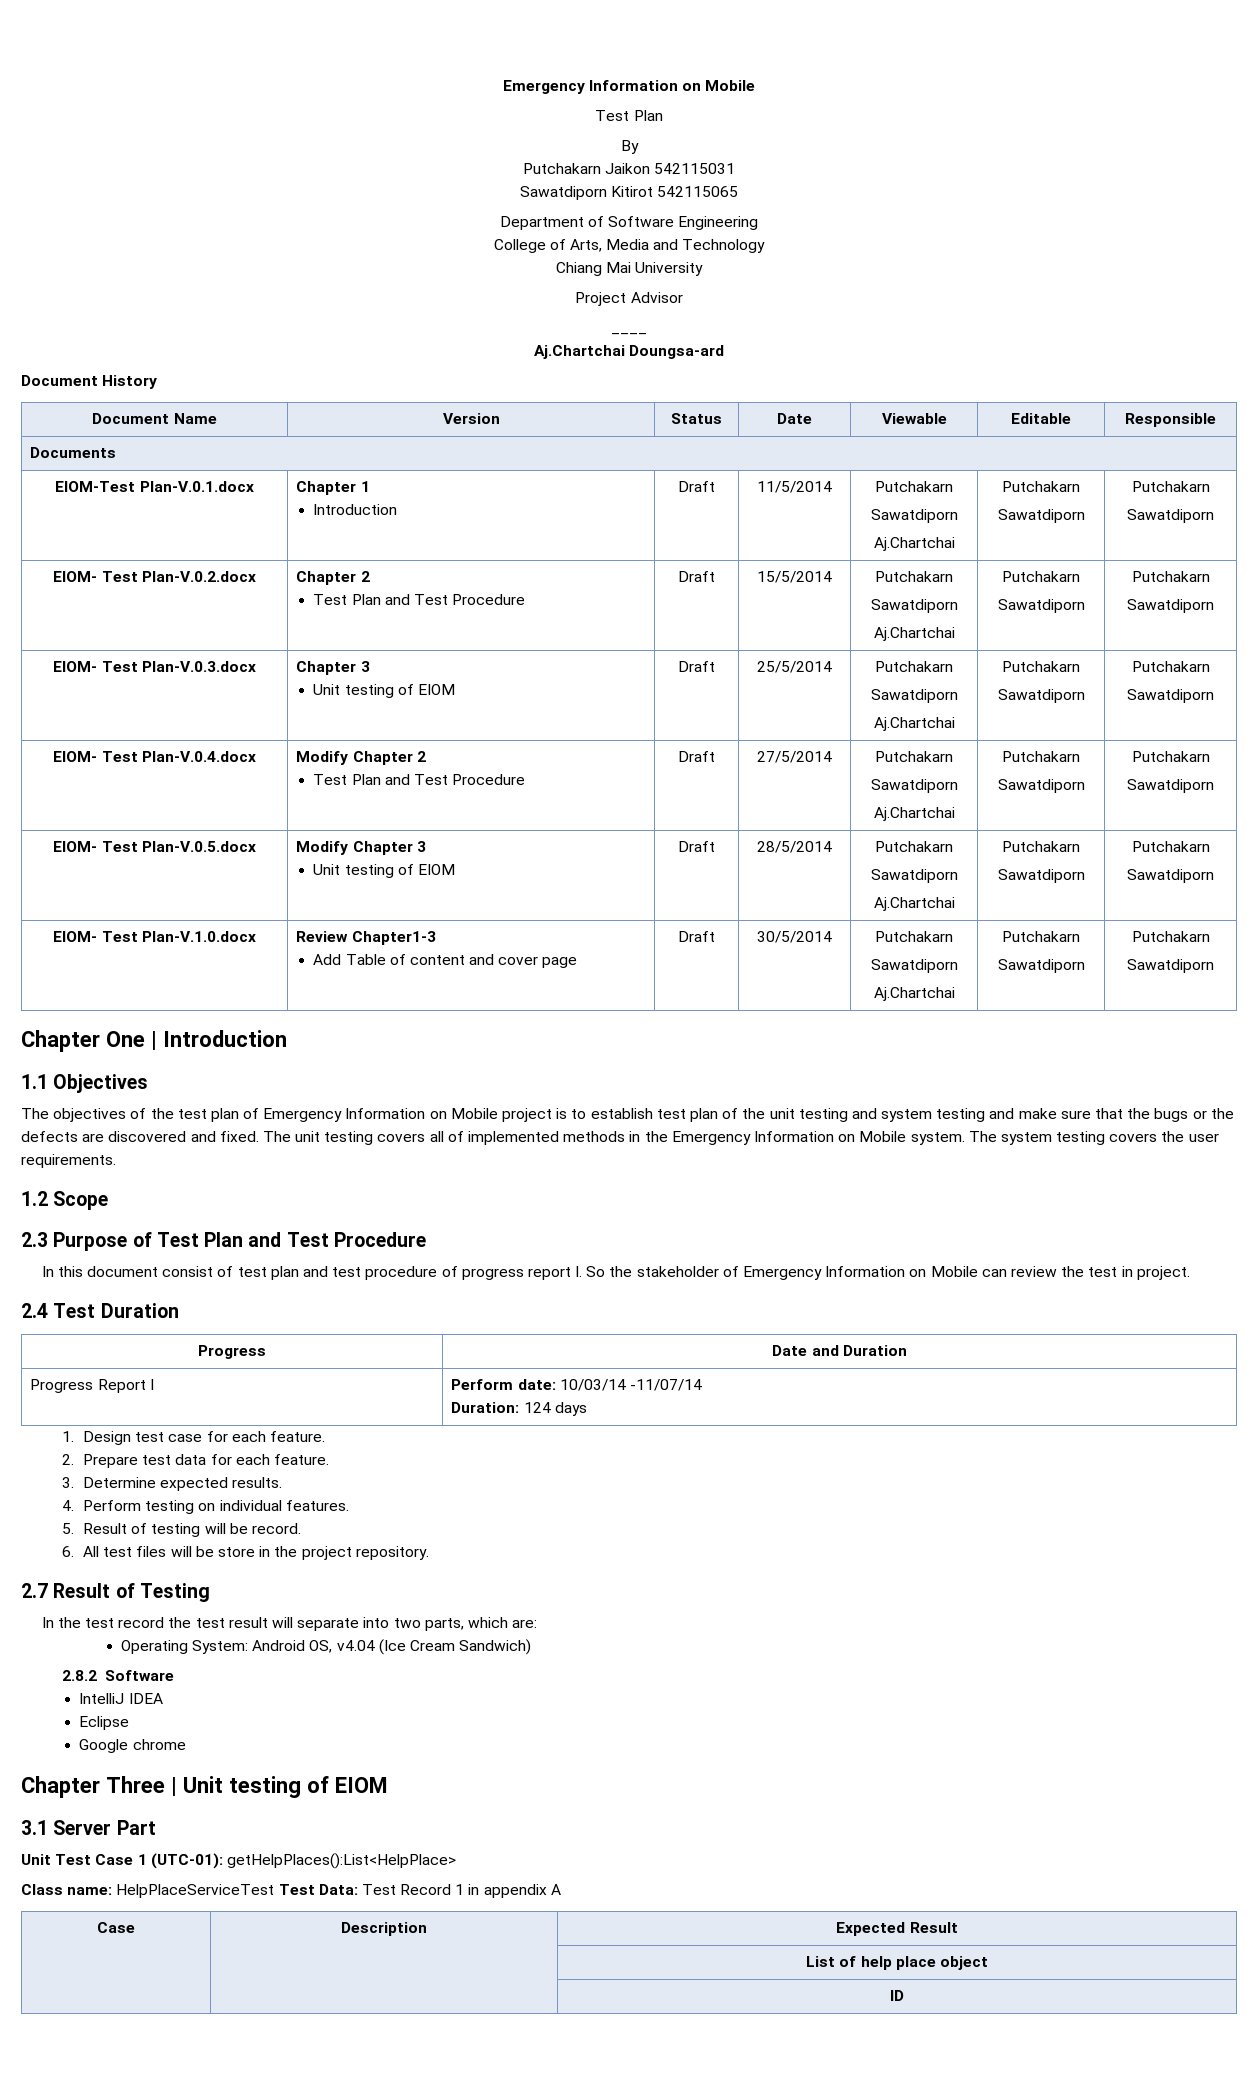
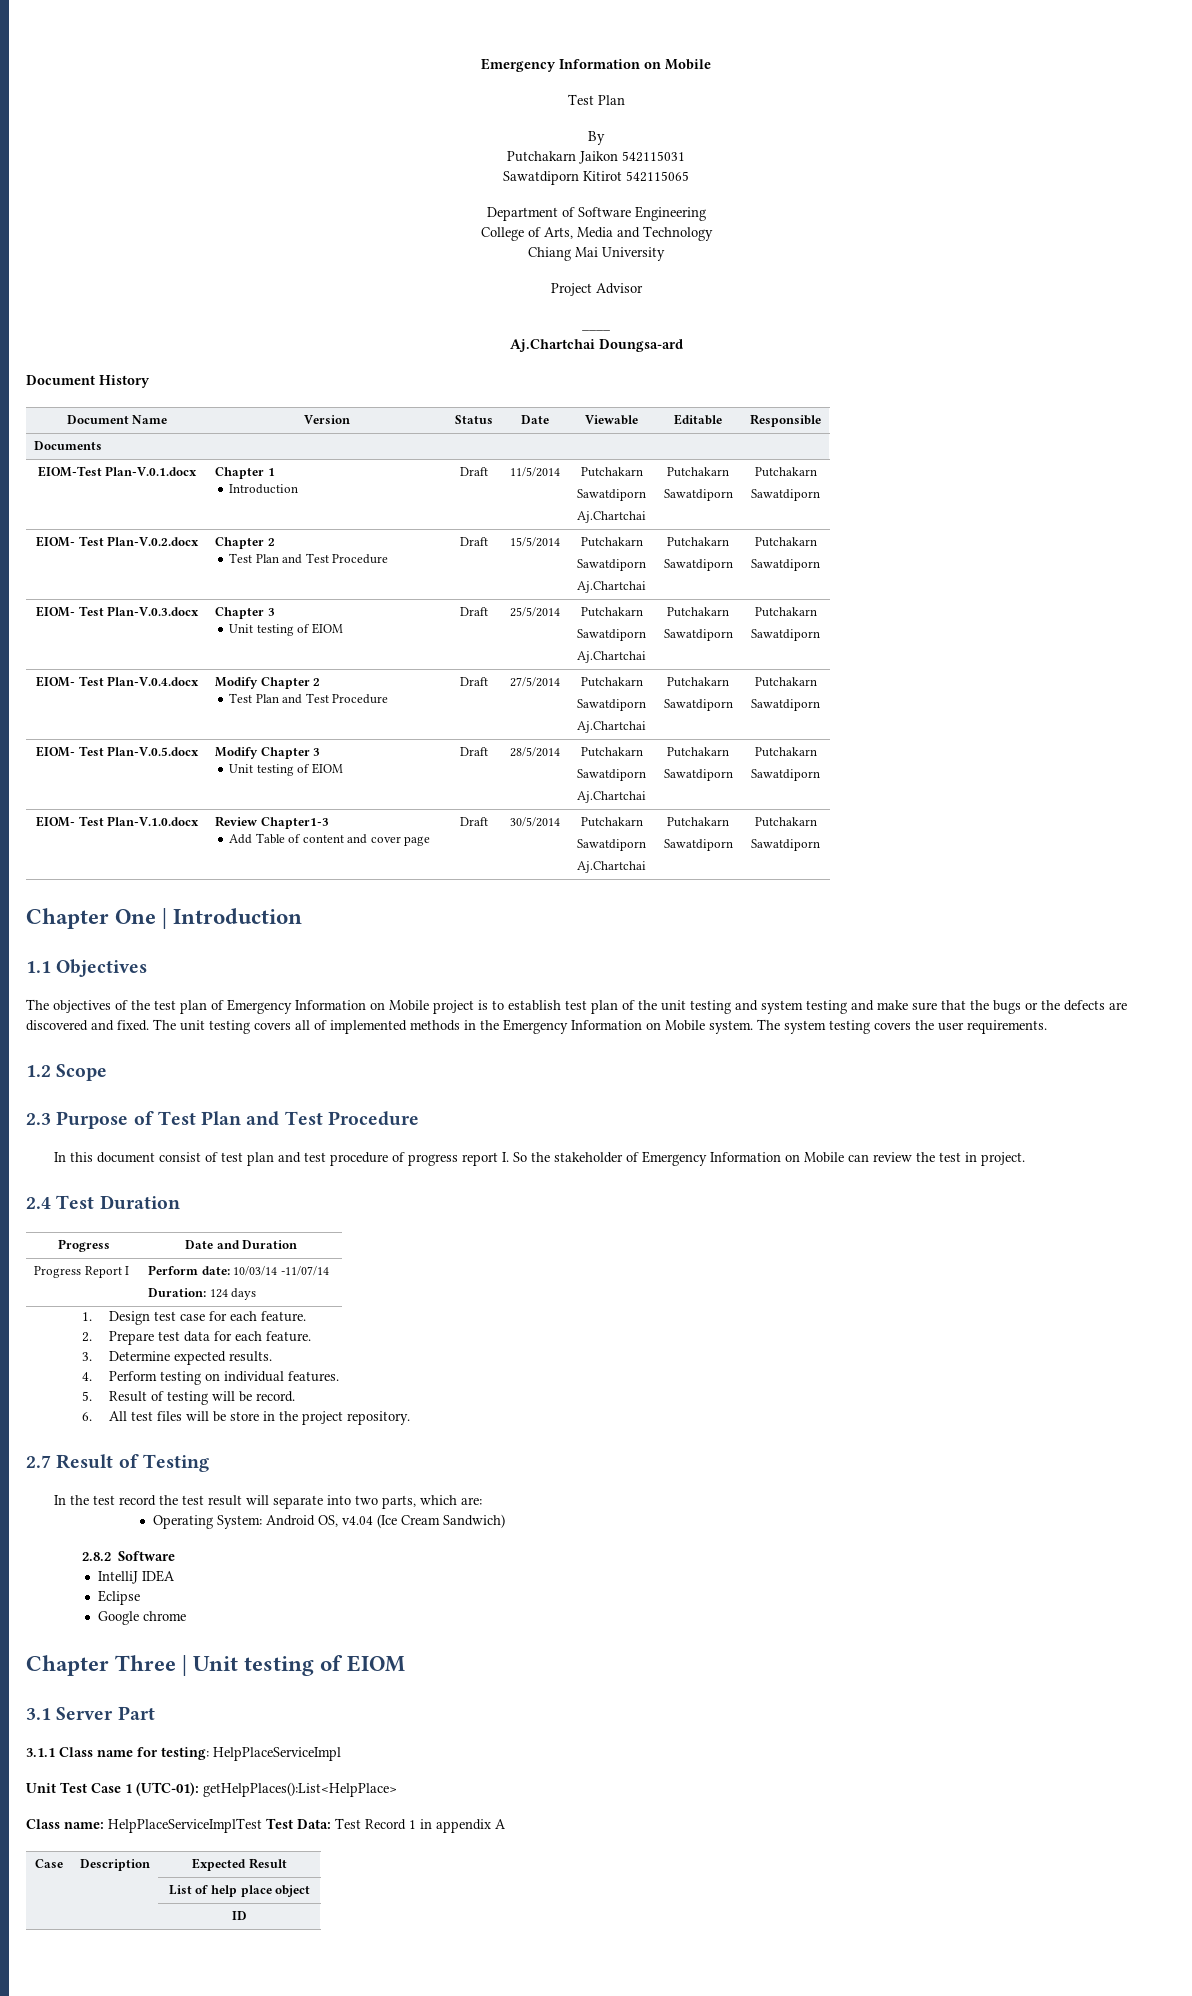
+ 3.1.1 Class name for testing: HelpPlaceServiceImpl
- Class name: HelpPlaceServiceTest Test Data: Test Record 1 in appendix A
+ Class name: HelpPlaceServiceImplTest Test Data: Test Record 1 in appendix A

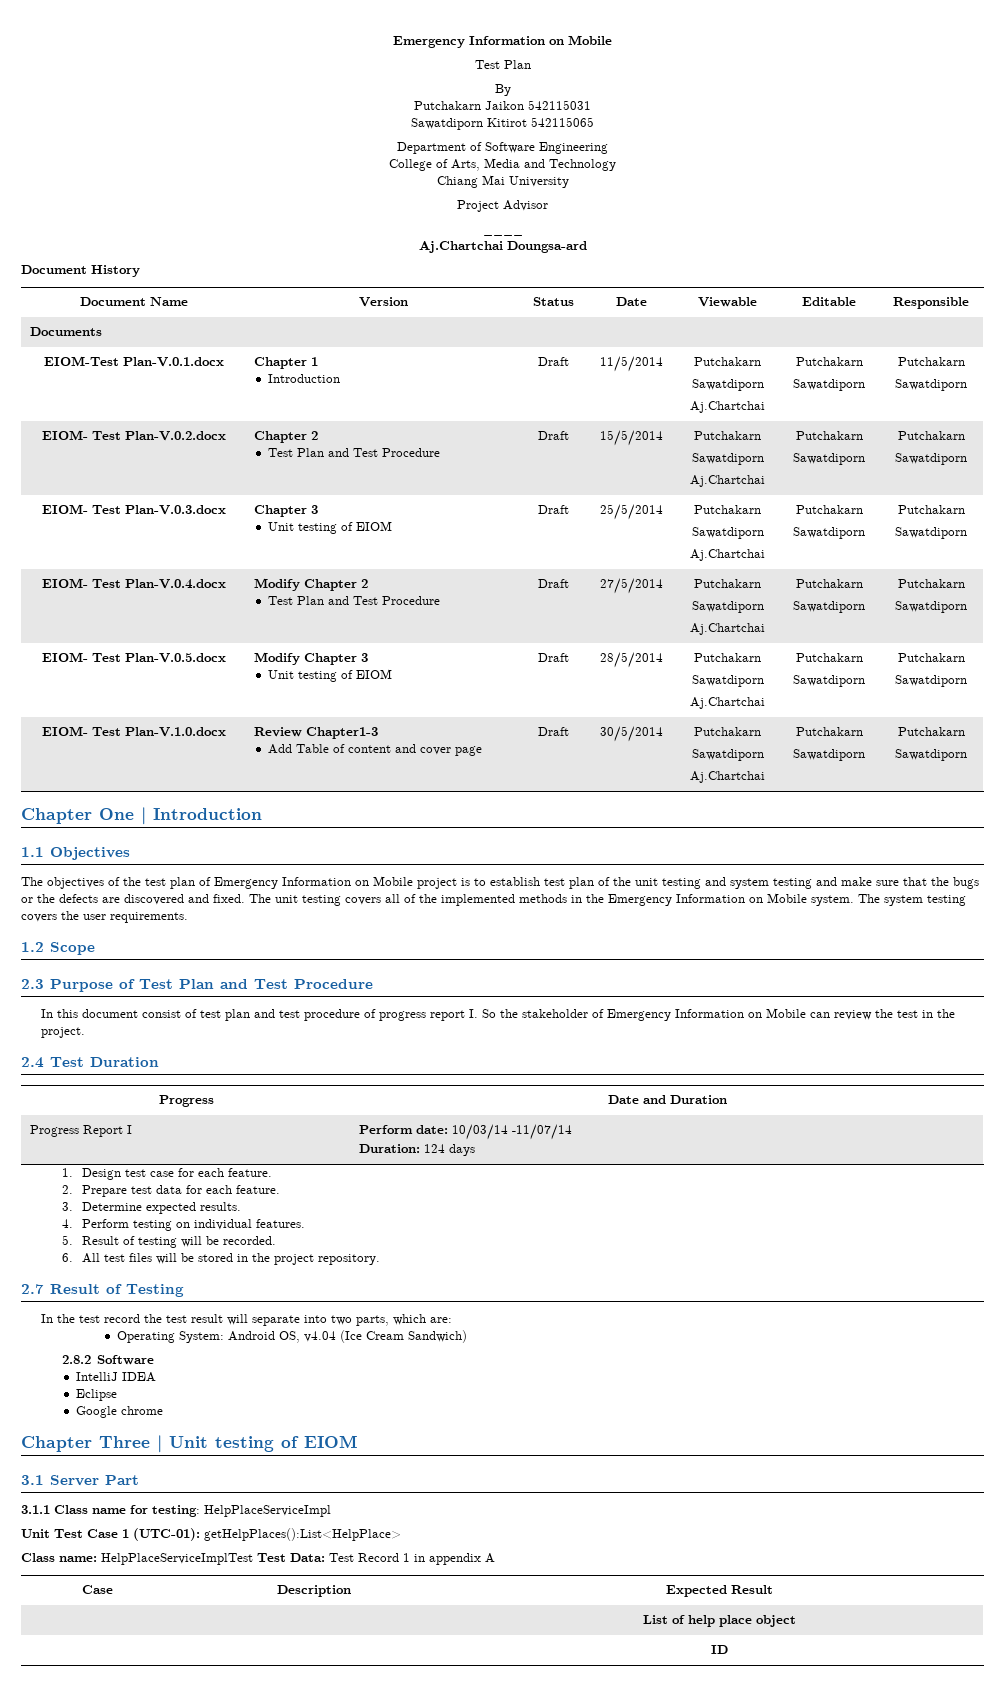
- The unit testing covers all of implemented methods in the Emergency Information on Mobile system.
+ The unit testing covers all of the implemented methods in the Emergency Information on Mobile system.
- In this document consist of test plan and test procedure of progress report I. So the stakeholder of Emergency Information on Mobile can review the test in project.
+ In this document consist of test plan and test procedure of progress report I. So the stakeholder of Emergency Information on Mobile can review the test in the project.
- 5. Result of testing will be record.
+ 5. Result of testing will be recorded.
- 6. All test files will be store in the project repository.
+ 6. All test files will be stored in the project repository.

